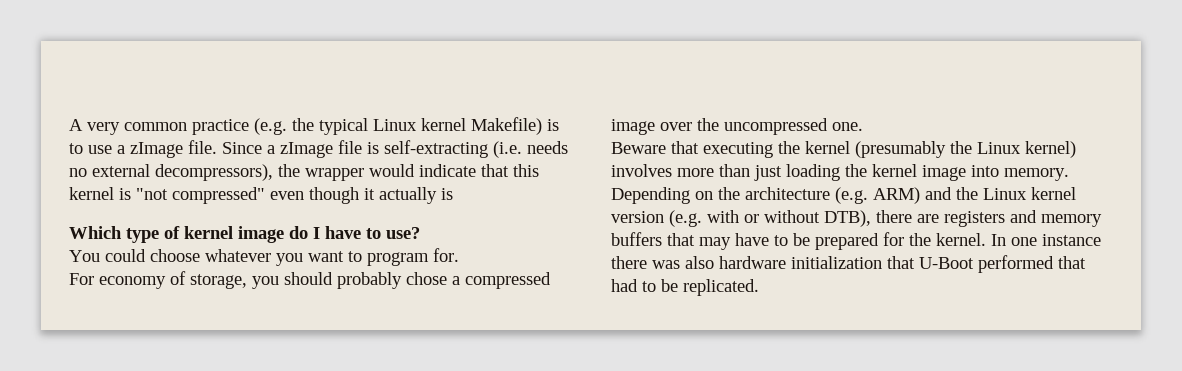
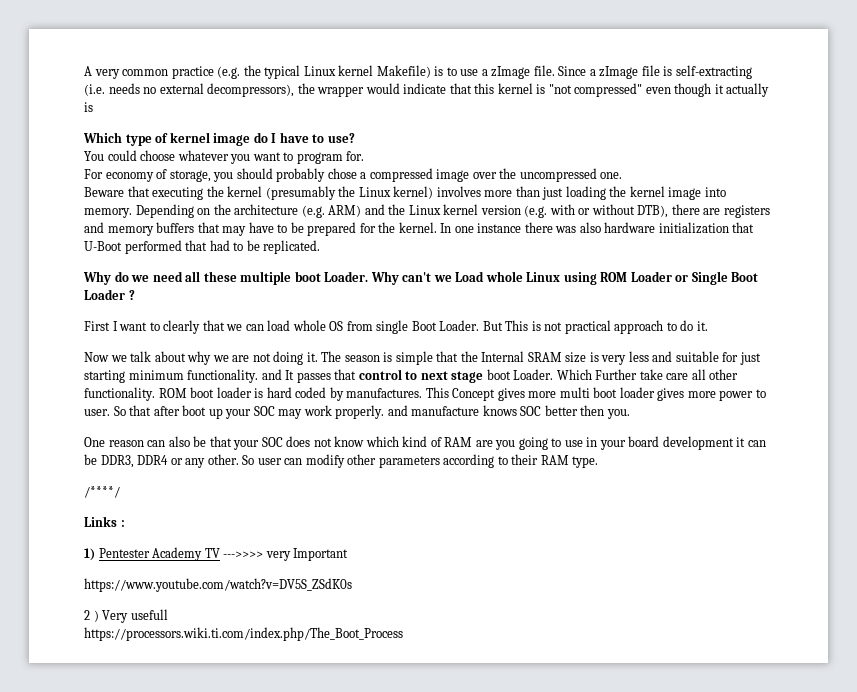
+ Why do we need all these multiple boot Loader. Why can't we Load whole Linux using ROM Loader or Single Boot Loader ?
+ First I want to clearly that we can load whole OS from single Boot Loader. But This is not practical approach to do it.
+ Now we talk about why we are not doing it. The season is simple that the Internal SRAM size is very less and suitable for just starting minimum functionality. and It passes that control to next stage boot Loader. Which Further take care all other functionality. ROM boot loader is hard coded by manufactures. This Concept gives more multi boot loader gives more power to user. So that after boot up your SOC may work properly. and manufacture knows SOC better then you.
+ One reason can also be that your SOC does not know which kind of RAM are you going to use in your board development it can be DDR3, DDR4 or any other. So user can modify other parameters according to their RAM type.
+ /****/
+ Links :
+ 1) Pentester Academy TV --->>>> very Important
+ https://www.youtube.com/watch?v=DV5S_ZSdK0s
+ 2 ) Very usefull
+ https://processors.wiki.ti.com/index.php/The_Boot_Process

